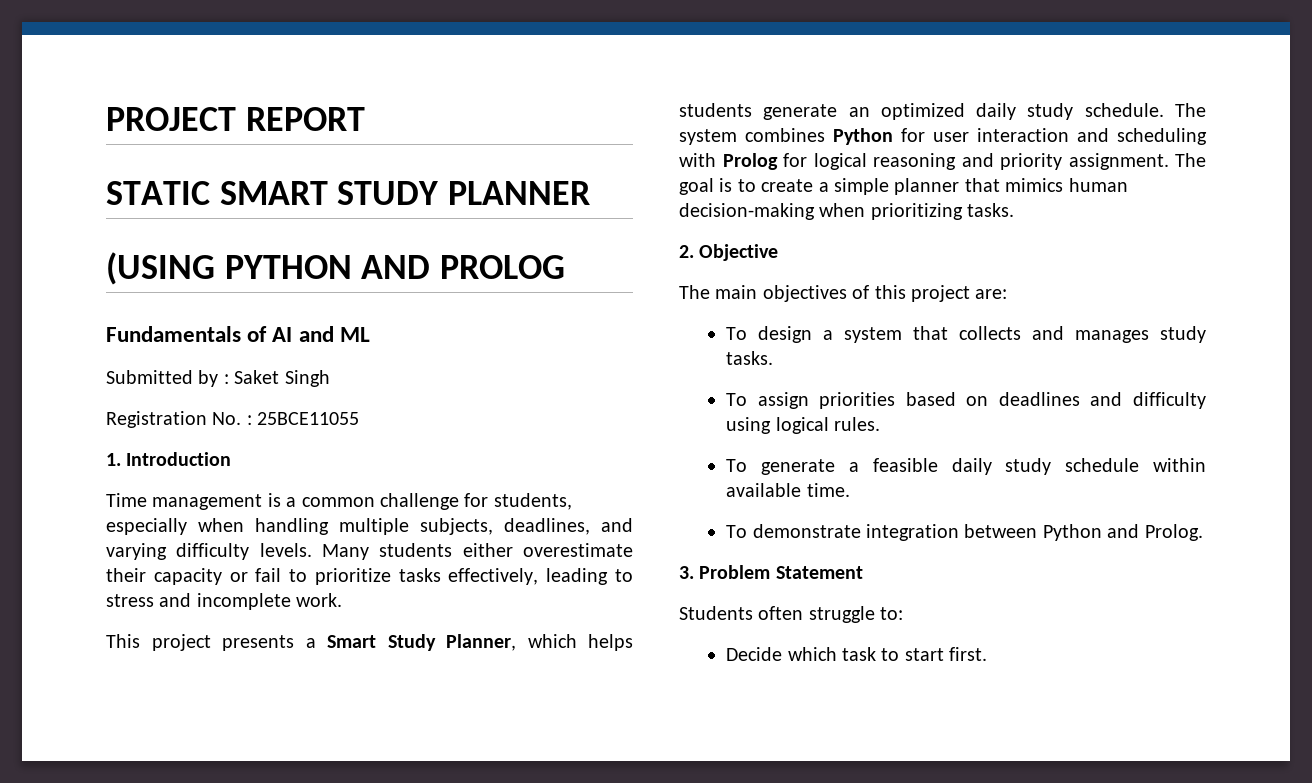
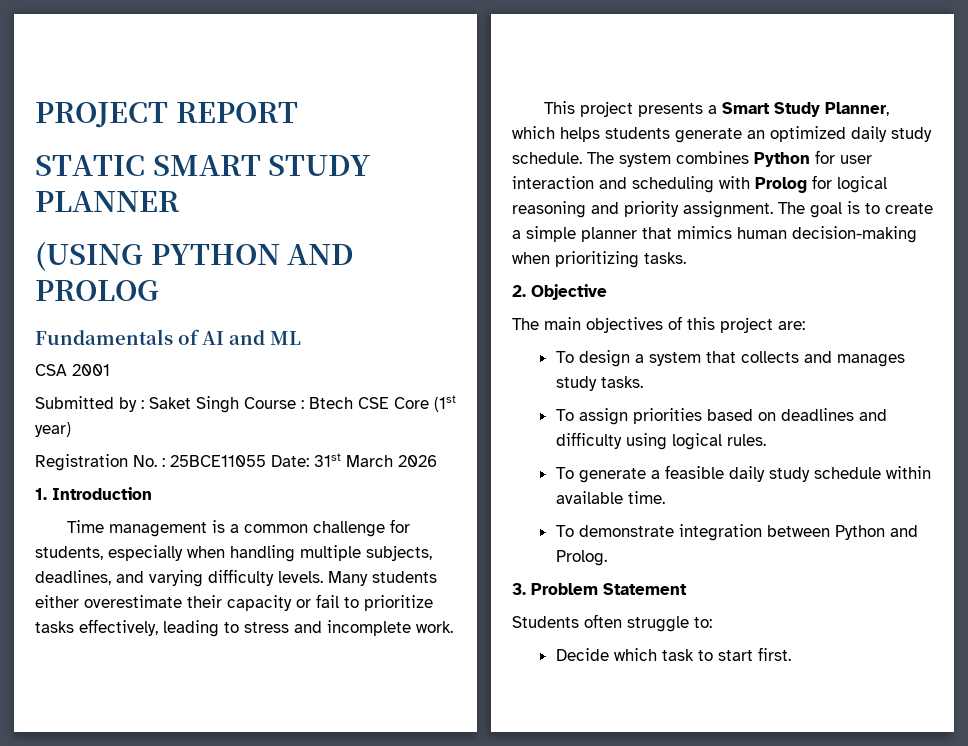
+ CSA 2001
- Submitted by : Saket Singh
+ Submitted by : Saket Singh Course : Btech CSE Core (1st year)
- Registration No. : 25BCE11055
+ Registration No. : 25BCE11055 Date: 31st March 2026

